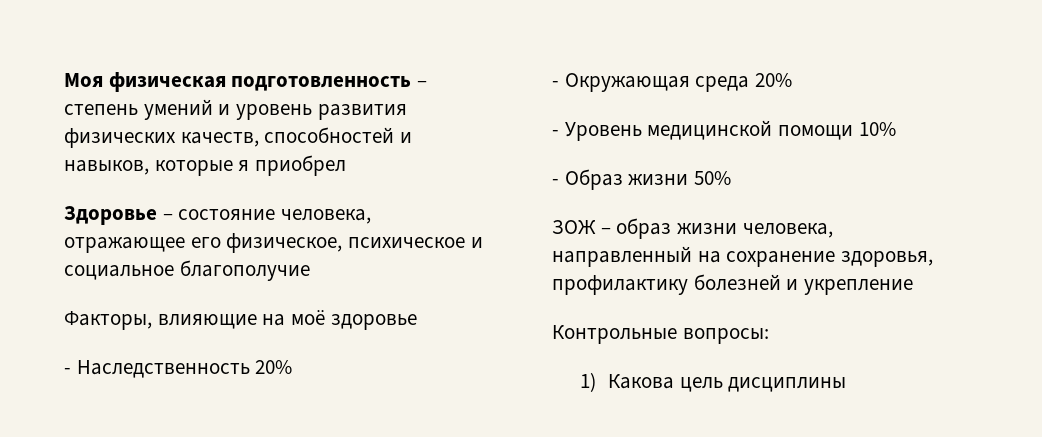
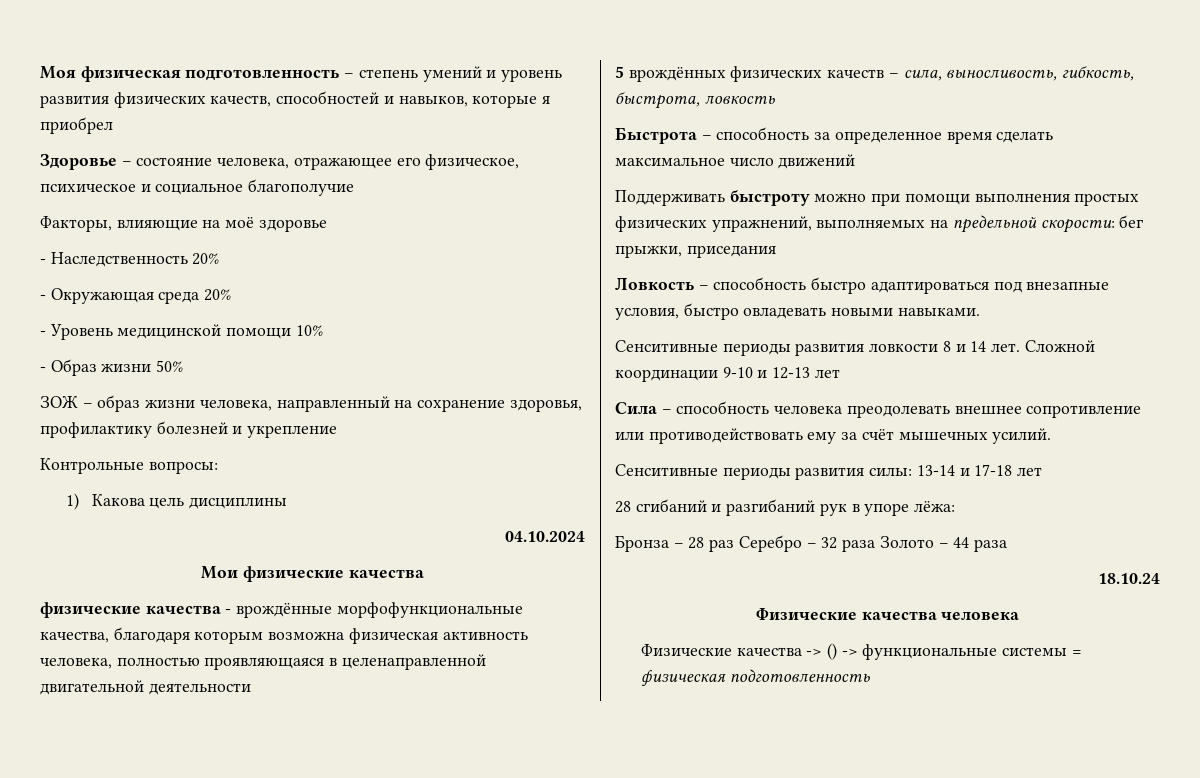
+ 04.10.2024
+ Мои физические качества
+ физические качества - врождённые морфофункциональные качества, благодаря которым возможна физическая активность человека, полностью проявляющаяся в целенаправленной двигательной деятельности
+ 5 врождённых физических качеств – сила, выносливость, гибкость, быстрота, ловкость
+ Быстрота – способность за определенное время сделать максимальное число движений
+ Поддерживать быстроту можно при помощи выполнения простых физических упражнений, выполняемых на предельной скорости: бег прыжки, приседания
+ Ловкость – способность быстро адаптироваться под внезапные условия, быстро овладевать новыми навыками.
+ Сенситивные периоды развития ловкости 8 и 14 лет. Сложной координации 9-10 и 12-13 лет
+ Сила – способность человека преодолевать внешнее сопротивление или противодействовать ему за счёт мышечных усилий.
+ Сенситивные периоды развития силы: 13-14 и 17-18 лет
+ 28 сгибаний и разгибаний рук в упоре лёжа:
+ Бронза – 28 раз Серебро – 32 раза Золото – 44 раза
+ 18.10.24
+ Физические качества человека
+ Физические качества -> () -> функциональные системы = физическая подготовленность

